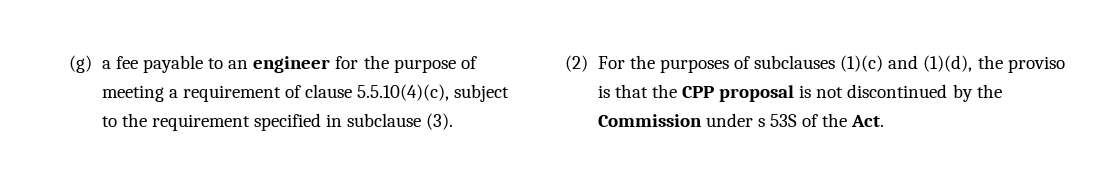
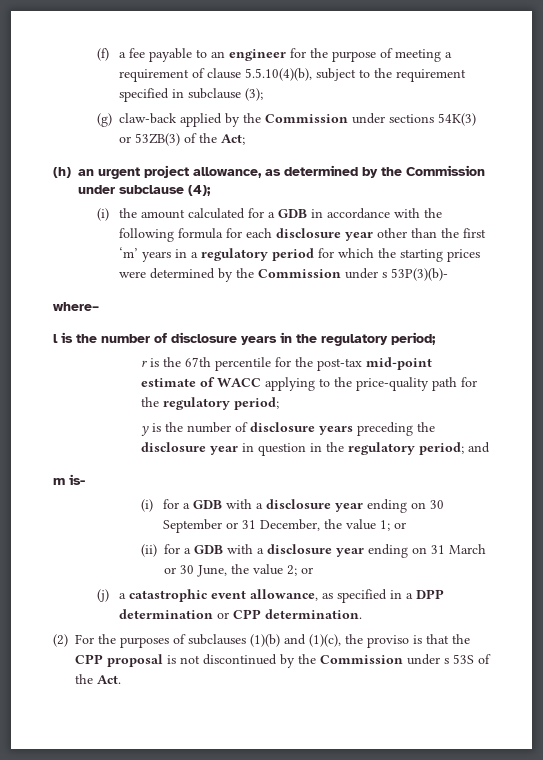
- (g) a fee payable to an engineer for the purpose of meeting a requirement of clause 5.5.10(4)(c), subject to the requirement specified in subclause (3).
+ (f) a fee payable to an engineer for the purpose of meeting a requirement of clause 5.5.10(4)(b), subject to the requirement specified in subclause (3);
+ (g) claw-back applied by the Commission under sections 54K(3) or 53ZB(3) of the Act;
+ (h) an urgent project allowance, as determined by the Commission under subclause (4);
+ (i) the amount calculated for a GDB in accordance with the following formula for each disclosure year other than the first ‘m’ years in a regulatory period for which the starting prices were determined by the Commission under s 53P(3)(b)-
+ where–
+ l is the number of disclosure years in the regulatory period;
+ r is the 67th percentile for the post-tax mid-point estimate of WACC applying to the price-quality path for the regulatory period;
+ y is the number of disclosure years preceding the disclosure year in question in the regulatory period; and
+ m is-
+ (i) for a GDB with a disclosure year ending on 30 September or 31 December, the value 1; or
+ (ii) for a GDB with a disclosure year ending on 31 March or 30 June, the value 2; or
+ (j) a catastrophic event allowance, as specified in a DPP determination or CPP determination.
- (2) For the purposes of subclauses (1)(c) and (1)(d), the proviso is that the CPP proposal is not discontinued by the Commission under s 53S of the Act.
+ (2) For the purposes of subclauses (1)(b) and (1)(c), the proviso is that the CPP proposal is not discontinued by the Commission under s 53S of the Act.

